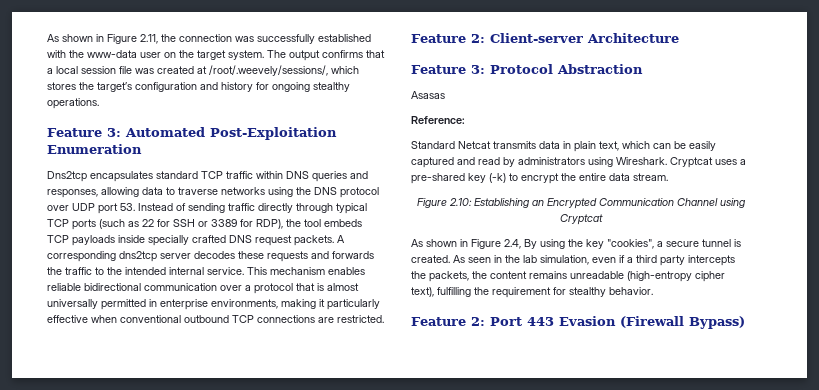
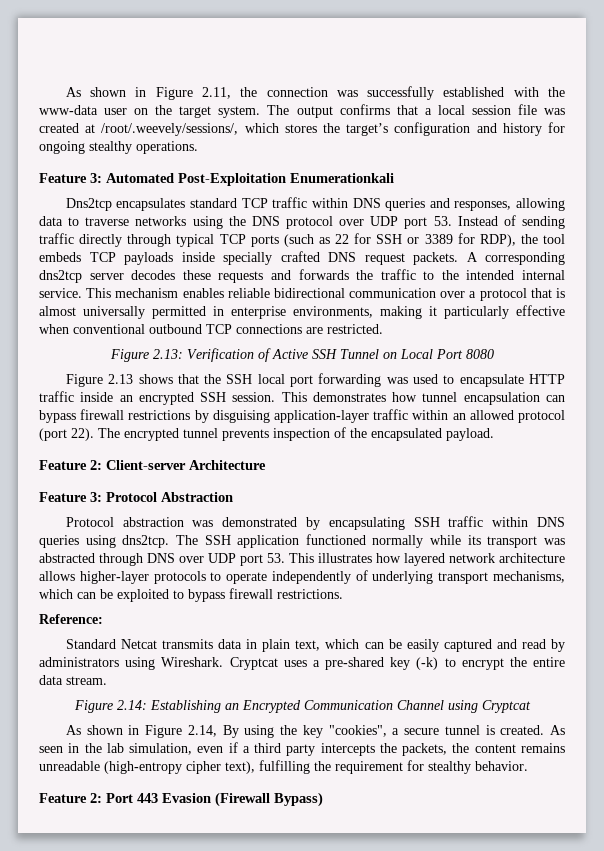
- Feature 3: Automated Post-Exploitation Enumeration
+ Feature 3: Automated Post-Exploitation Enumerationkali
+ Figure 2.13: Verification of Active SSH Tunnel on Local Port 8080
+ Figure 2.13 shows that the SSH local port forwarding was used to encapsulate HTTP traffic inside an encrypted SSH session. This demonstrates how tunnel encapsulation can bypass firewall restrictions by disguising application-layer traffic within an allowed protocol (port 22). The encrypted tunnel prevents inspection of the encapsulated payload.
- Asasas
+ Protocol abstraction was demonstrated by encapsulating SSH traffic within DNS queries using dns2tcp. The SSH application functioned normally while its transport was abstracted through DNS over UDP port 53. This illustrates how layered network architecture allows higher-layer protocols to operate independently of underlying transport mechanisms, which can be exploited to bypass firewall restrictions.
- Figure 2.10: Establishing an Encrypted Communication Channel using Cryptcat
+ Figure 2.14: Establishing an Encrypted Communication Channel using Cryptcat
- As shown in Figure 2.4, By using the key "cookies", a secure tunnel is created.
+ As shown in Figure 2.14, By using the key "cookies", a secure tunnel is created.

